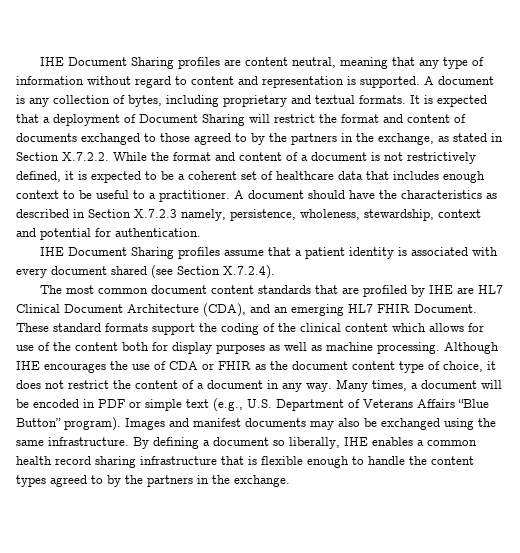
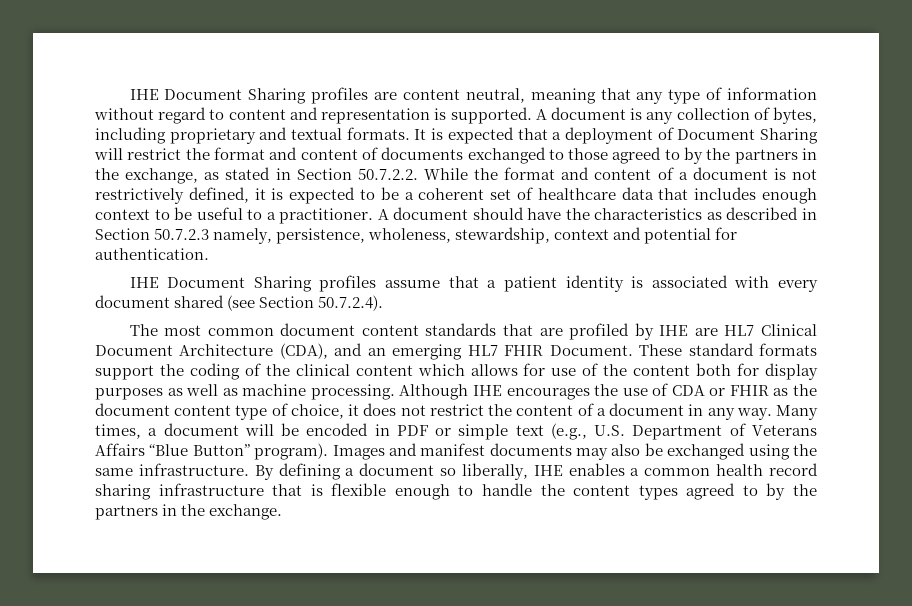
- It is expected that a deployment of Document Sharing will restrict the format and content of documents exchanged to those agreed to by the partners in the exchange, as stated in Section X.7.2.2. While the format and content of a document is not restrictively defined, it is expected to be a coherent set of healthcare data that includes enough context to be useful to a practitioner.
+ It is expected that a deployment of Document Sharing will restrict the format and content of documents exchanged to those agreed to by the partners in the exchange, as stated in Section 50.7.2.2. While the format and content of a document is not restrictively defined, it is expected to be a coherent set of healthcare data that includes enough context to be useful to a practitioner.
- A document should have the characteristics as described in Section X.7.2.3 namely, persistence, wholeness, stewardship, context and potential for authentication.
+ A document should have the characteristics as described in Section 50.7.2.3 namely, persistence, wholeness, stewardship, context and potential for authentication.
- IHE Document Sharing profiles assume that a patient identity is associated with every document shared (see Section X.7.2.4).
+ IHE Document Sharing profiles assume that a patient identity is associated with every document shared (see Section 50.7.2.4).

